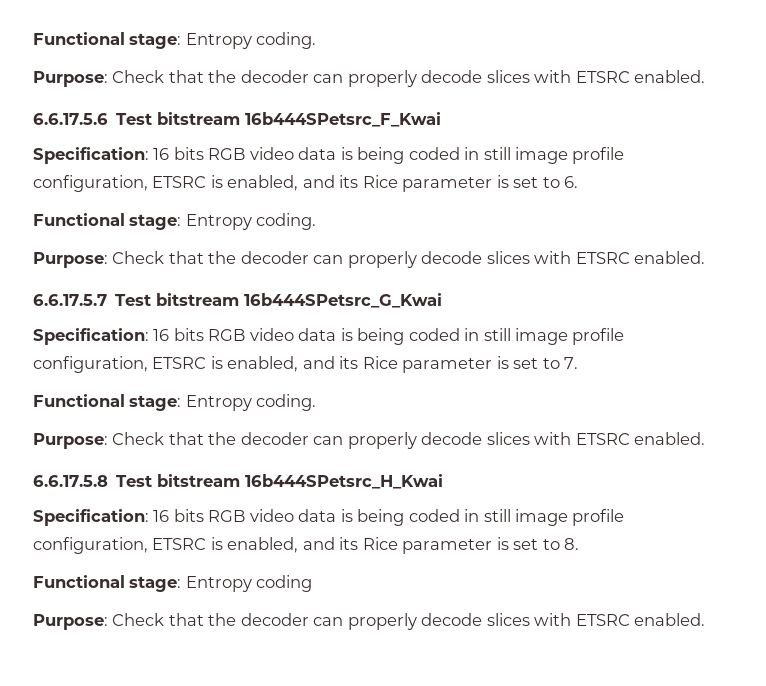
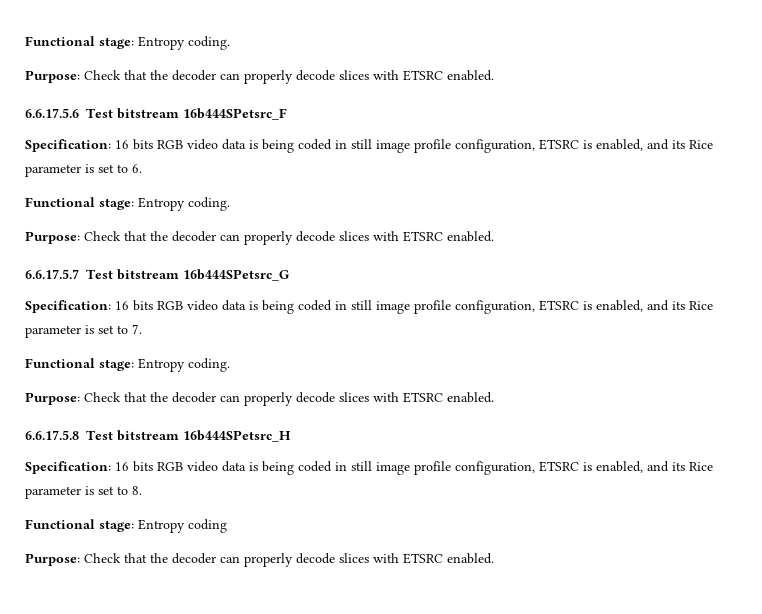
- 6.6.17.5.6 Test bitstream 16b444SPetsrc_F_Kwai
+ 6.6.17.5.6 Test bitstream 16b444SPetsrc_F
- 6.6.17.5.7 Test bitstream 16b444SPetsrc_G_Kwai
+ 6.6.17.5.7 Test bitstream 16b444SPetsrc_G
- 6.6.17.5.8 Test bitstream 16b444SPetsrc_H_Kwai
+ 6.6.17.5.8 Test bitstream 16b444SPetsrc_H

